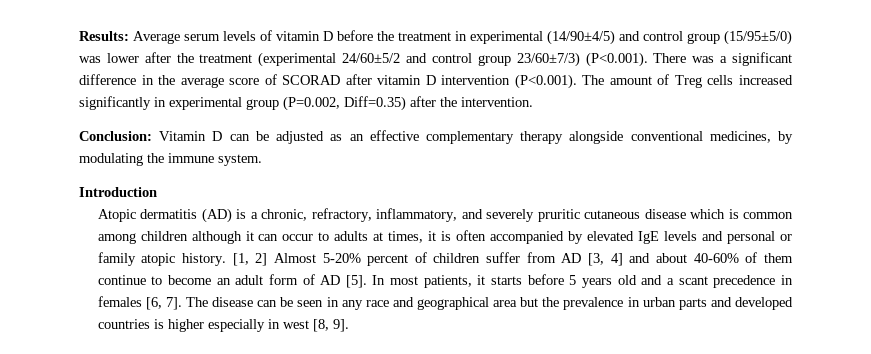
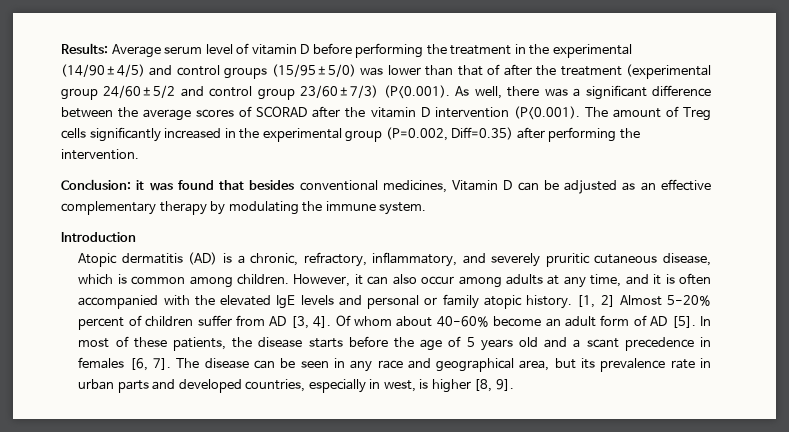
- Results: Average serum levels of vitamin D before the treatment in experimental (14/90±4/5) and control group (15/95±5/0) was lower after the treatment (experimental 24/60±5/2 and control group 23/60±7/3) (P<0.001). There was a significant difference in the average score of SCORAD after vitamin D intervention (P<0.001). The amount of Treg cells increased significantly in experimental group (P=0.002, Diff=0.35) after the intervention.
+ Results: Average serum level of vitamin D before performing the treatment in the experimental (14/90±4/5) and control groups (15/95±5/0) was lower than that of after the treatment (experimental group 24/60±5/2 and control group 23/60±7/3) (P<0.001). As well, there was a significant difference between the average scores of SCORAD after the vitamin D intervention (P<0.001). The amount of Treg cells significantly increased in the experimental group (P=0.002, Diff=0.35) after performing the intervention.
- Conclusion: Vitamin D can be adjusted as an effective complementary therapy alongside conventional medicines, by modulating the immune system.
+ Conclusion: it was found that besides conventional medicines, Vitamin D can be adjusted as an effective complementary therapy by modulating the immune system.
- Atopic dermatitis (AD) is a chronic, refractory, inflammatory, and severely pruritic cutaneous disease which is common among children although it can occur to adults at times, it is often accompanied by elevated IgE levels and personal or family atopic history.
+ Atopic dermatitis (AD) is a chronic, refractory, inflammatory, and severely pruritic cutaneous disease, which is common among children. However, it can also occur among adults at any time, and it is often accompanied with the elevated IgE levels and personal or family atopic history.
- [1, 2] Almost 5-20% percent of children suffer from AD [3, 4] and about 40-60% of them continue to become an adult form of AD [5].
+ [1, 2] Almost 5-20% percent of children suffer from AD [3, 4]. Of whom about 40-60% become an adult form of AD [5].
- In most patients, it starts before 5 years old and a scant precedence in females [6, 7].
+ In most of these patients, the disease starts before the age of 5 years old and a scant precedence in females [6, 7].
- The disease can be seen in any race and geographical area but the prevalence in urban parts and developed countries is higher especially in west [8, 9].
+ The disease can be seen in any race and geographical area, but its prevalence rate in urban parts and developed countries, especially in west, is higher [8, 9].

